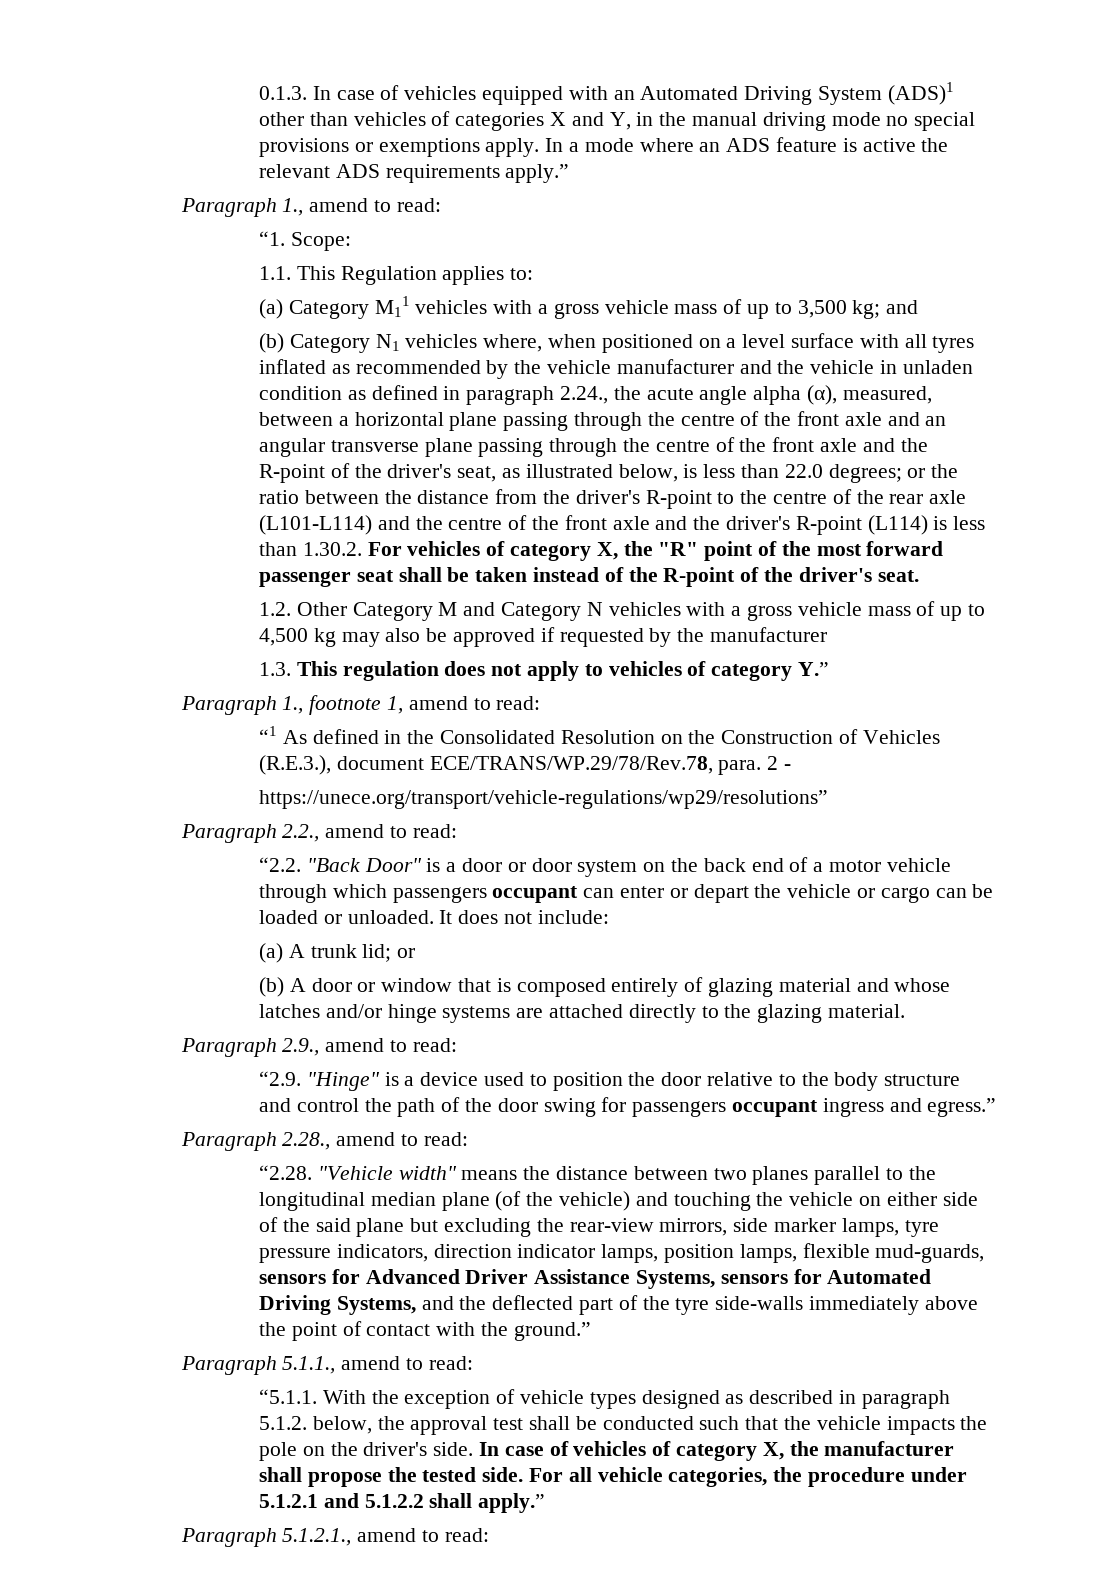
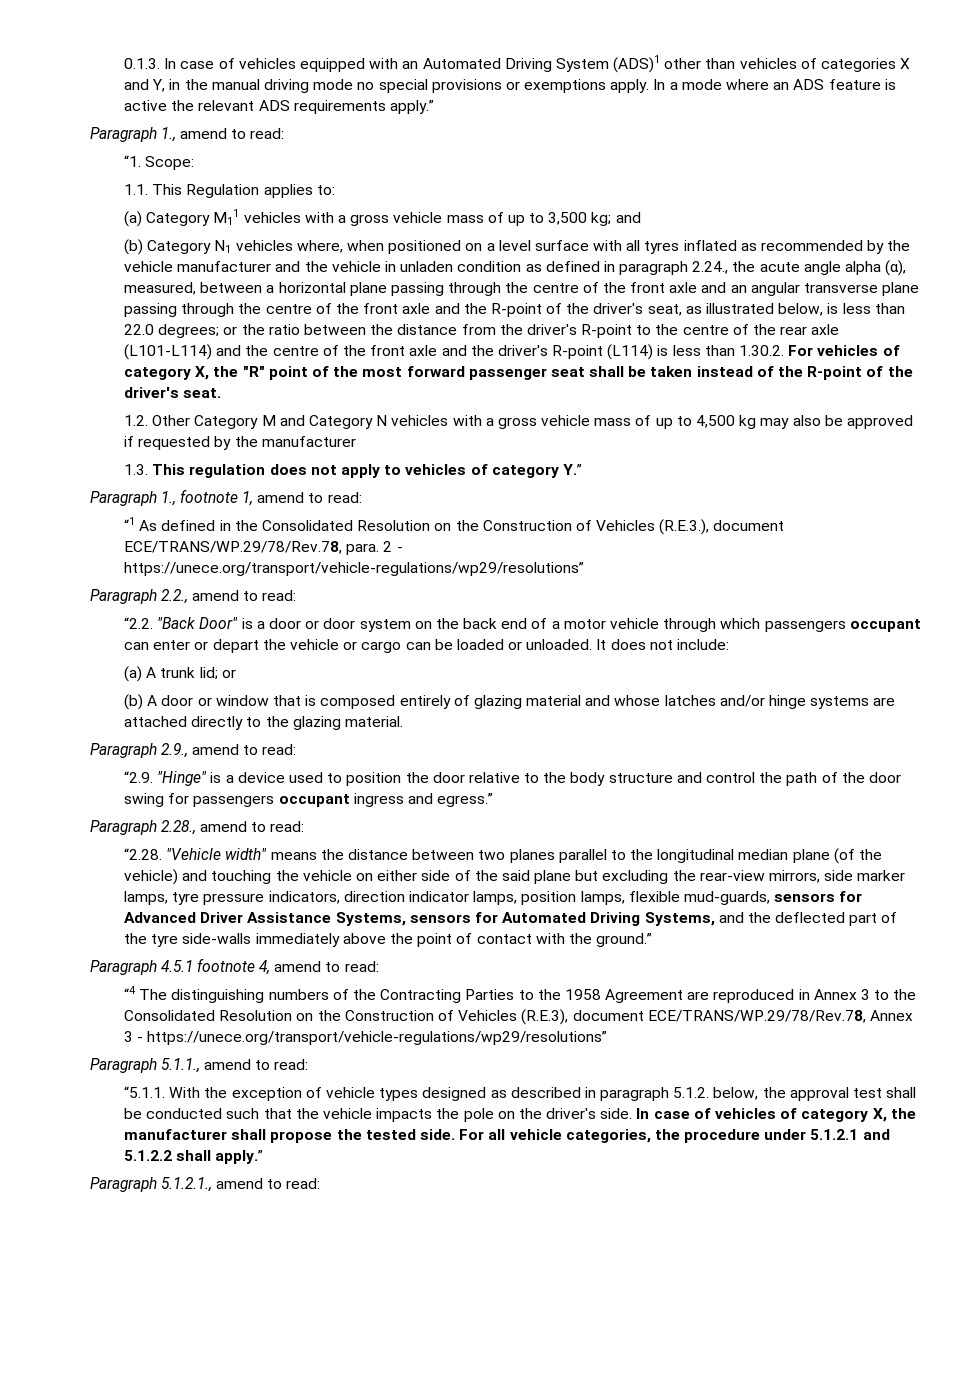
+ Paragraph 4.5.1 footnote 4, amend to read:
+ “4 The distinguishing numbers of the Contracting Parties to the 1958 Agreement are reproduced in Annex 3 to the Consolidated Resolution on the Construction of Vehicles (R.E.3), document ECE/TRANS/WP.29/78/Rev.78, Annex 3 - https://unece.org/transport/vehicle-regulations/wp29/resolutions”

